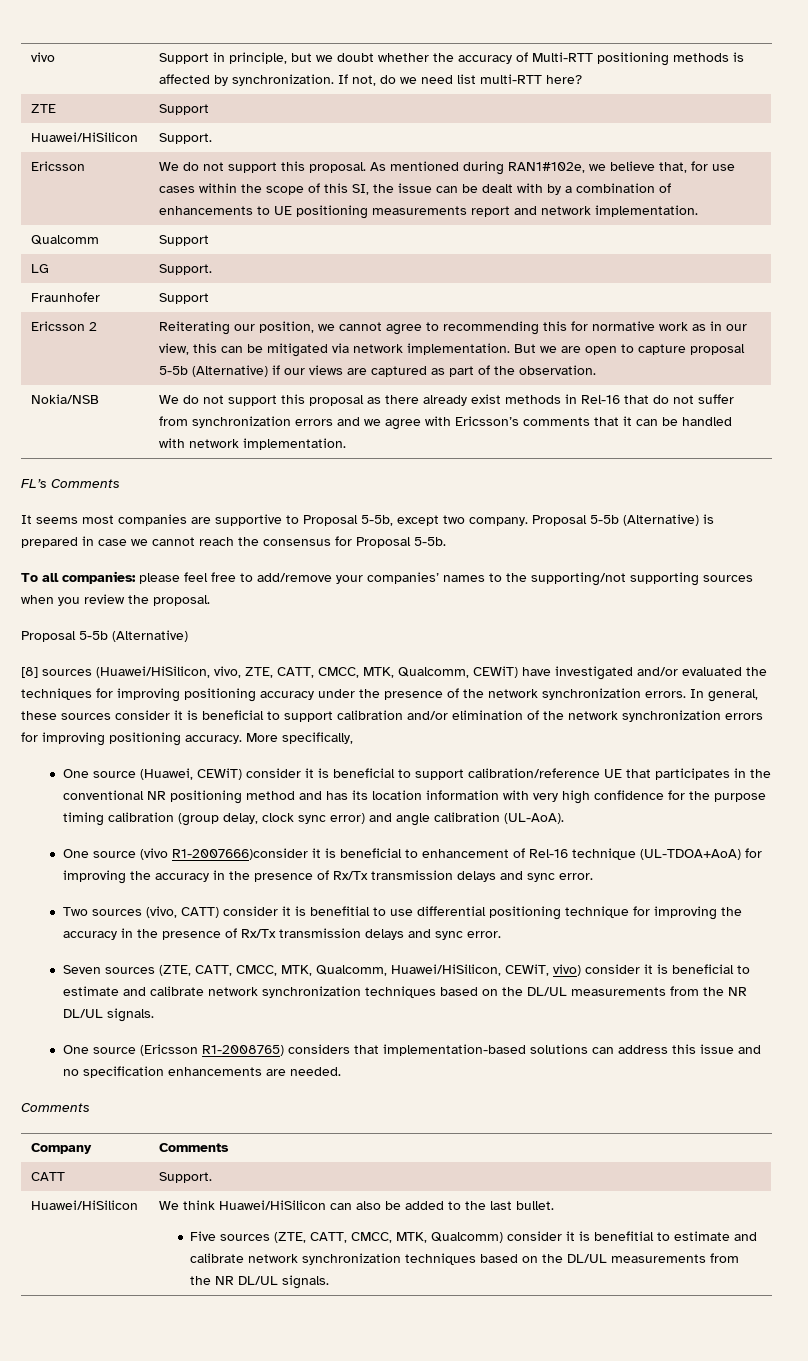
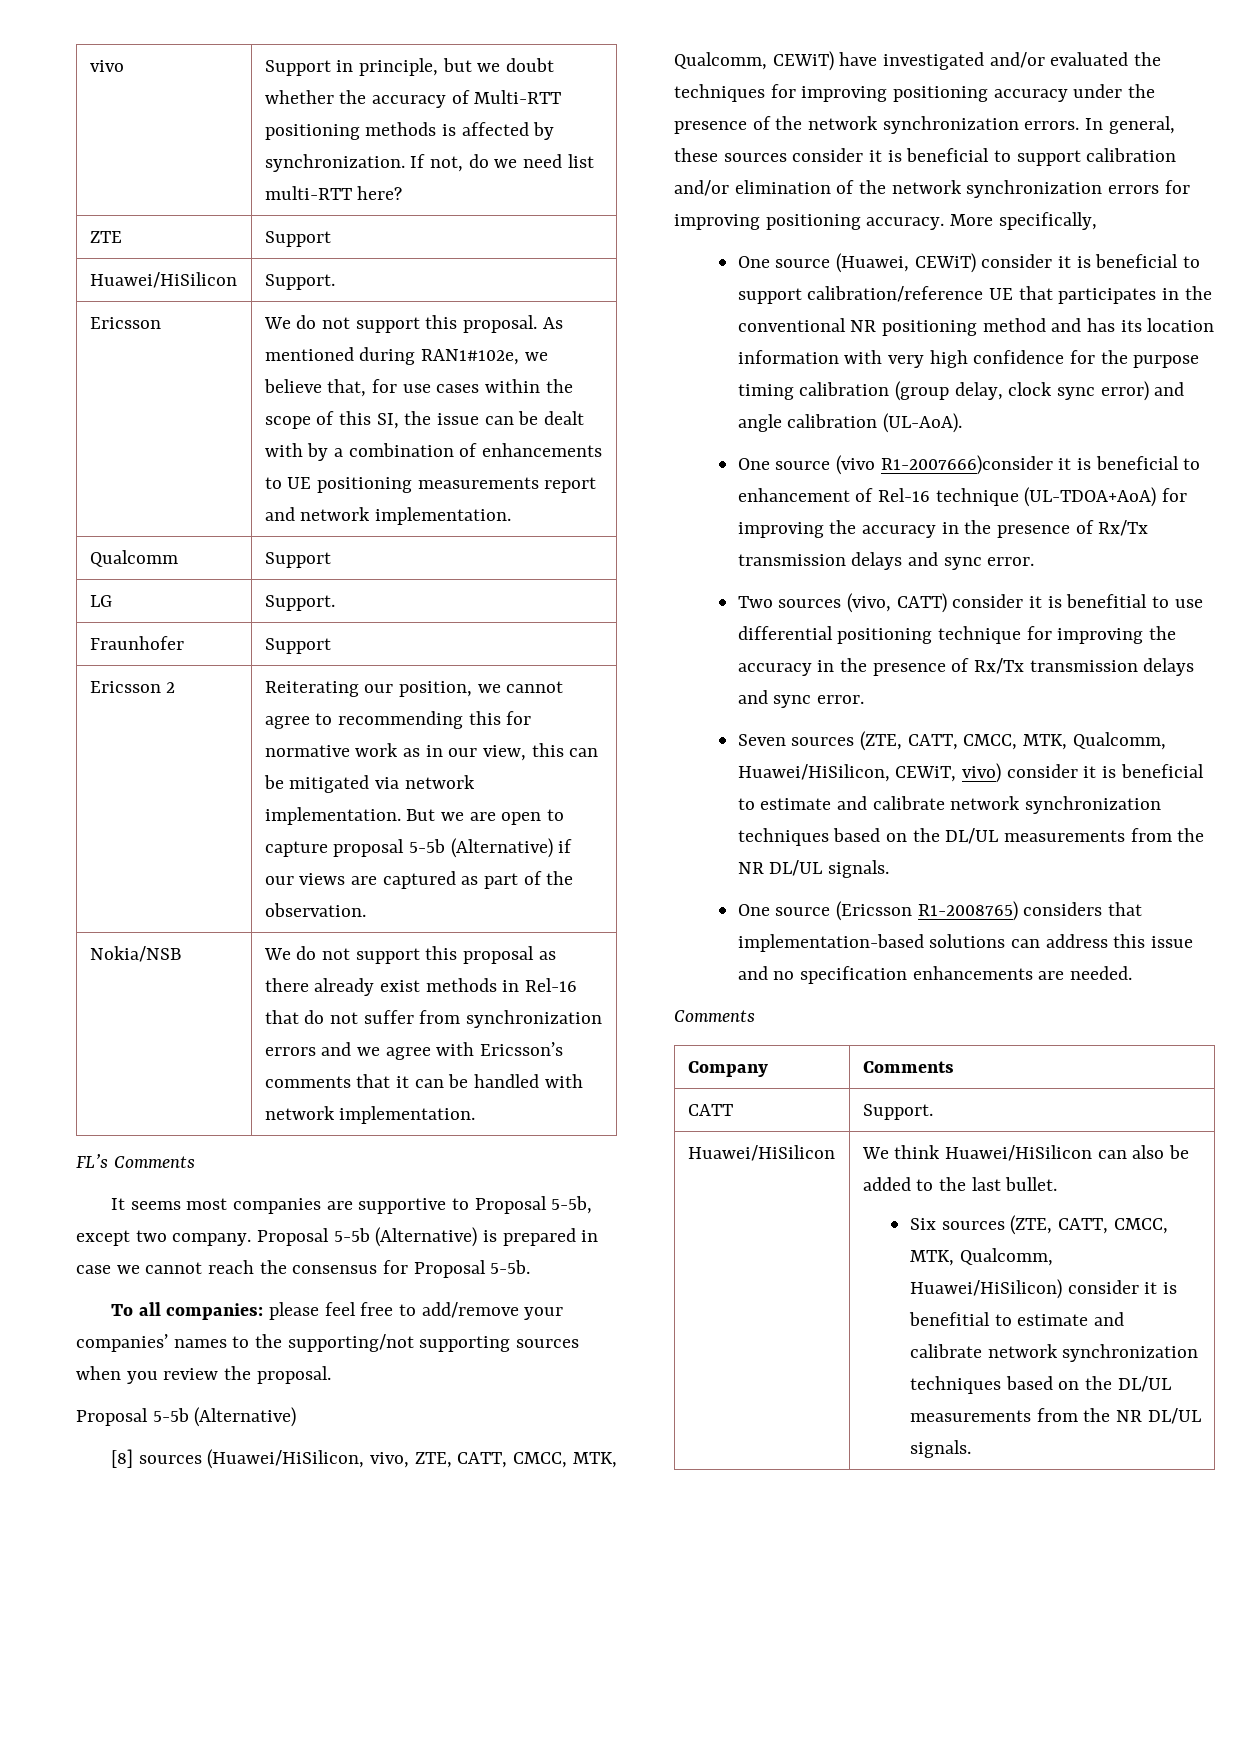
- Five sources (ZTE, CATT, CMCC, MTK, Qualcomm) consider it is benefitial to estimate and calibrate network synchronization techniques based on the DL/UL measurements from the NR DL/UL signals.
+ Six sources (ZTE, CATT, CMCC, MTK, Qualcomm, Huawei/HiSilicon) consider it is benefitial to estimate and calibrate network synchronization techniques based on the DL/UL measurements from the NR DL/UL signals.

